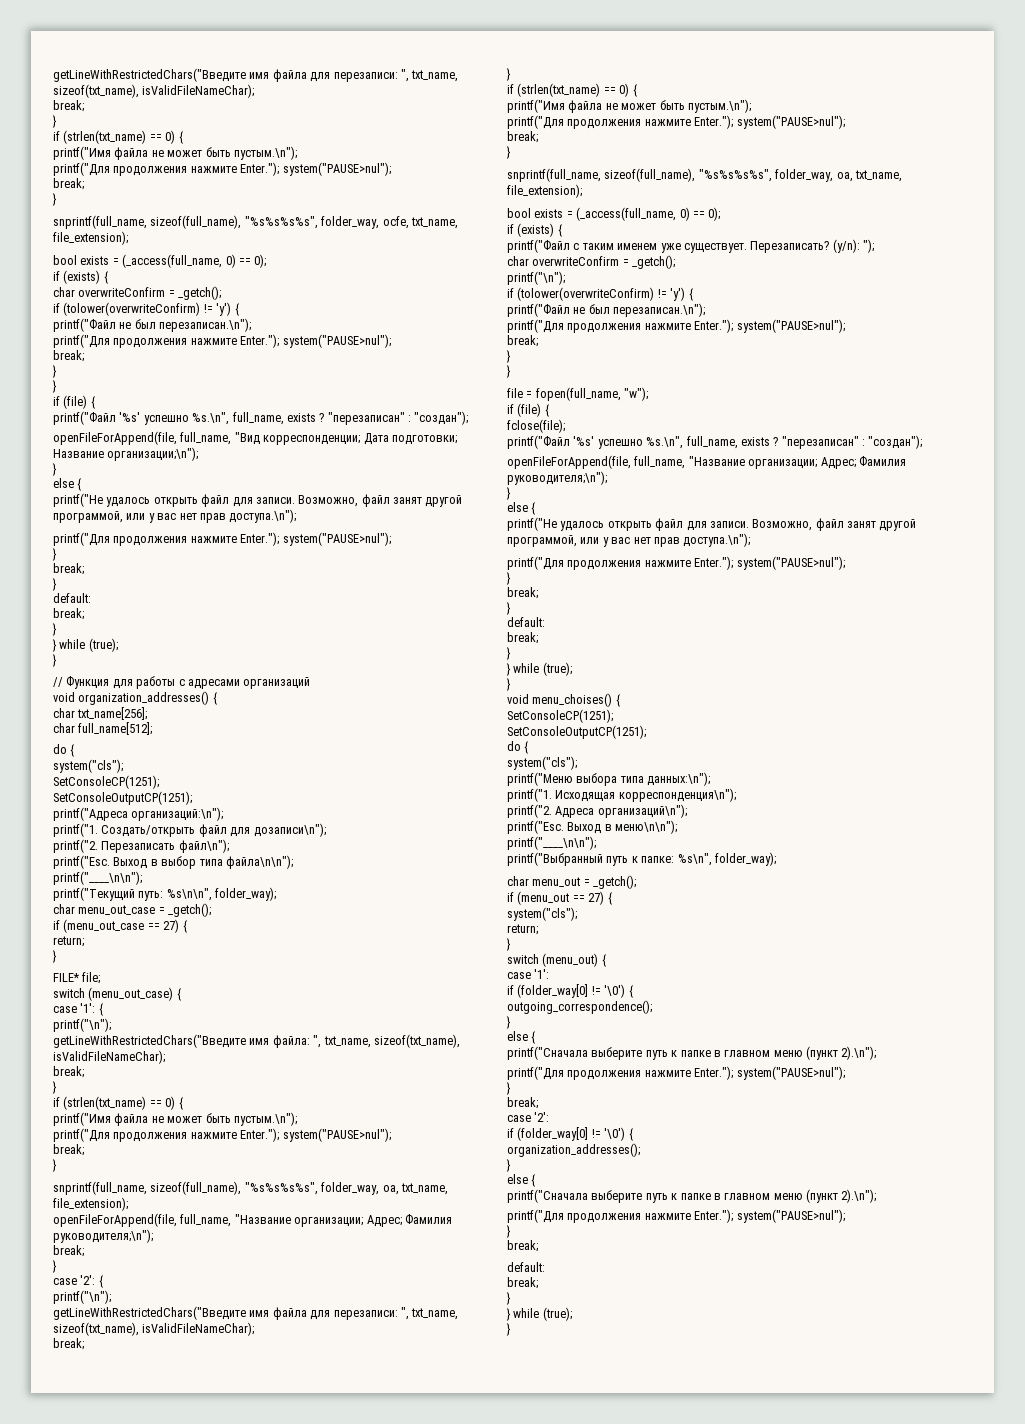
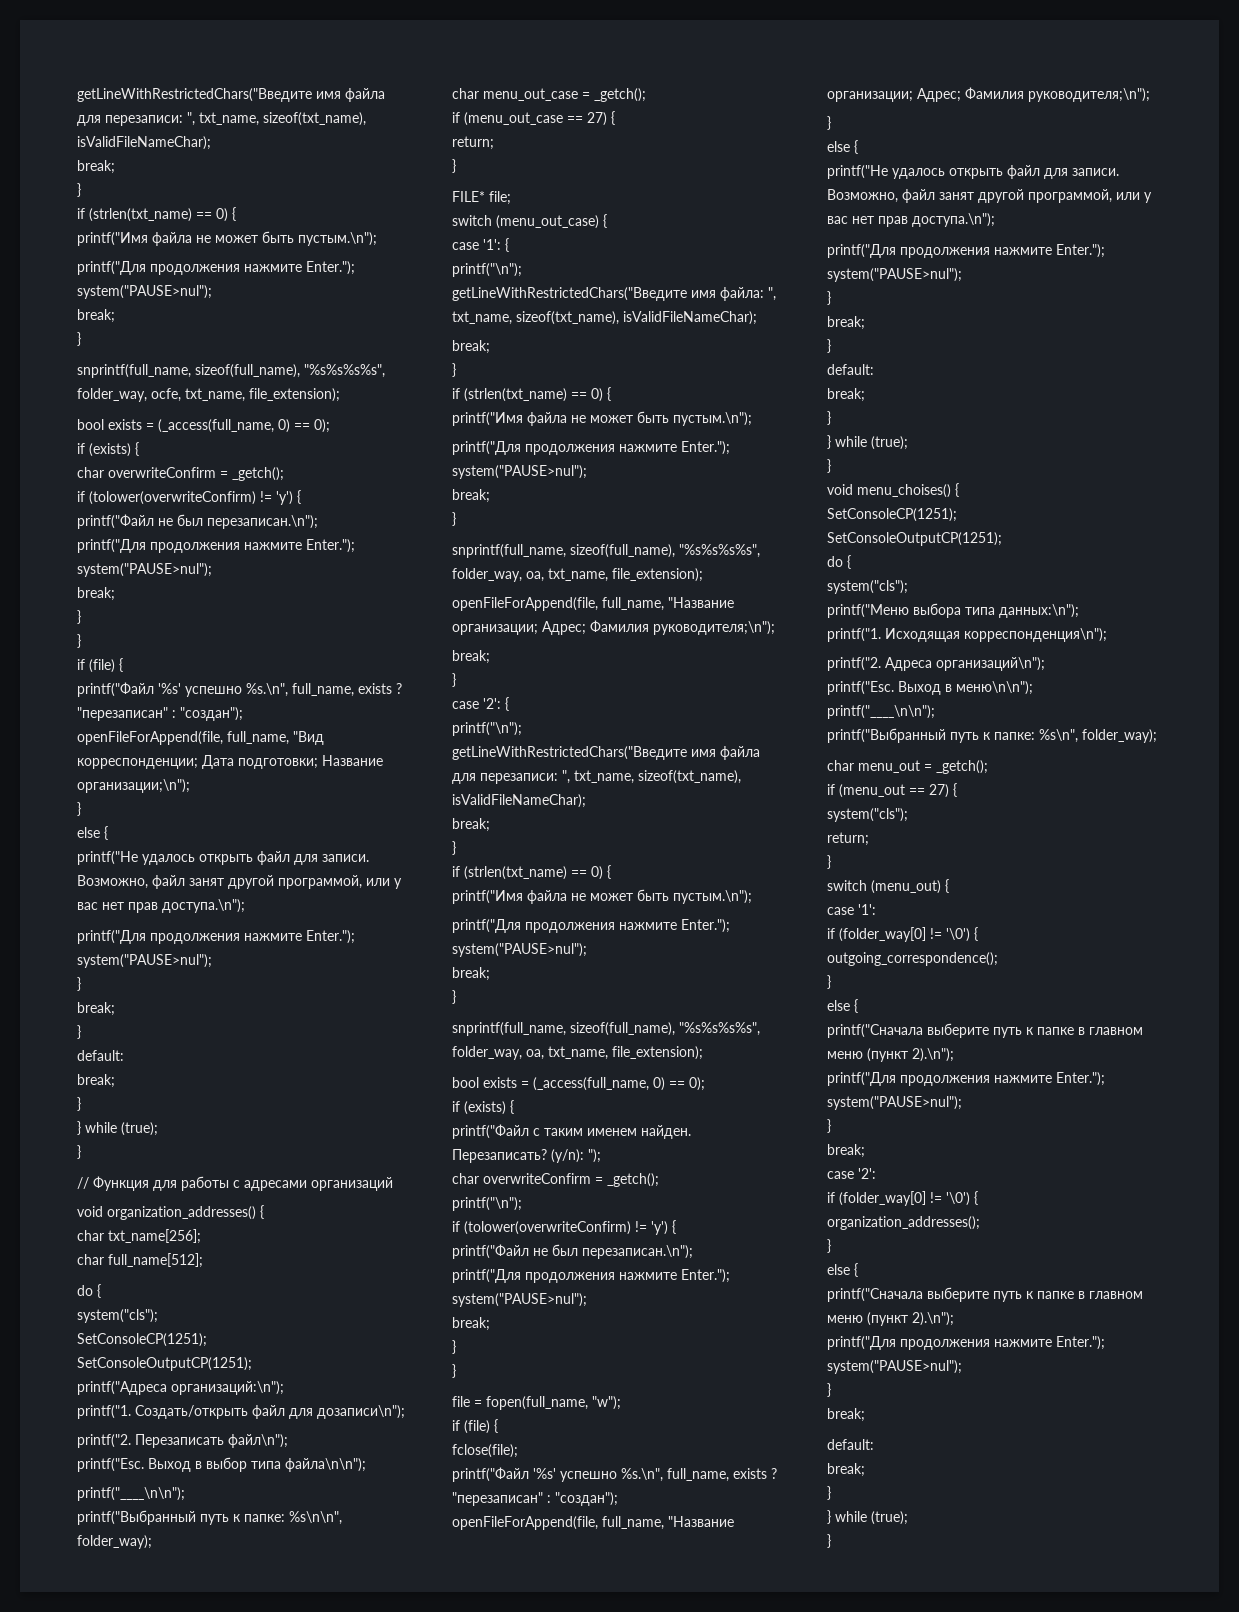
- printf("Текущий путь: %s\n\n", folder_way);
+ printf("Выбранный путь к папке: %s\n\n", folder_way);
- printf("Файл с таким именем уже существует.
+ printf("Файл с таким именем найден.

